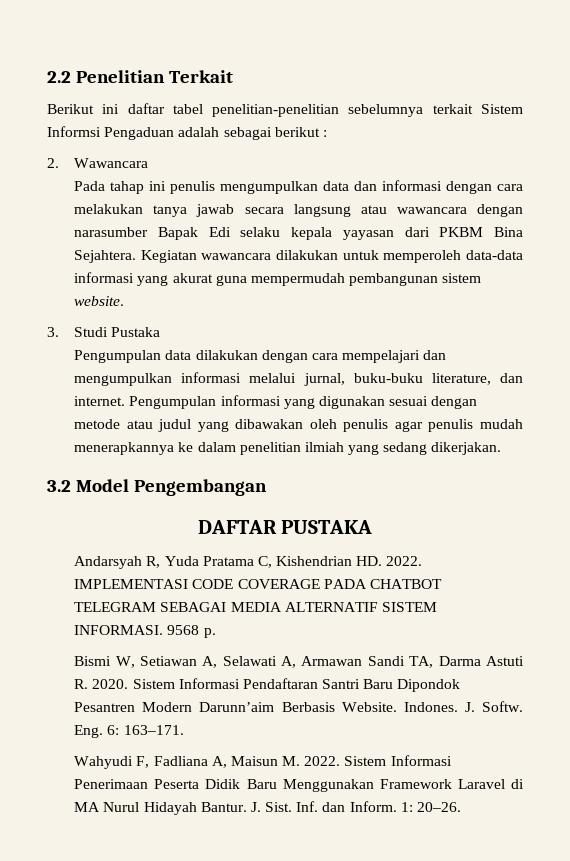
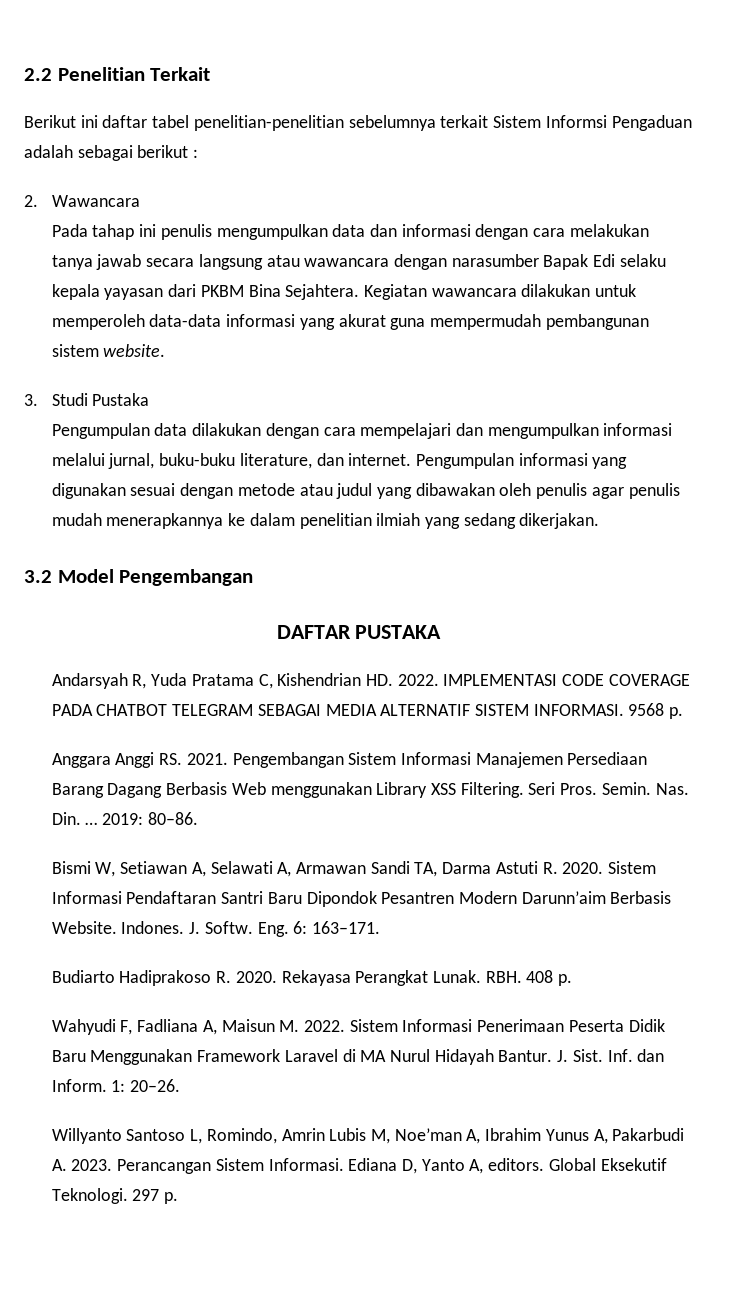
+ Anggara Anggi RS. 2021. Pengembangan Sistem Informasi Manajemen Persediaan Barang Dagang Berbasis Web menggunakan Library XSS Filtering. Seri Pros. Semin. Nas. Din. … 2019: 80–86.
+ Budiarto Hadiprakoso R. 2020. Rekayasa Perangkat Lunak. RBH. 408 p.
+ Willyanto Santoso L, Romindo, Amrin Lubis M, Noe’man A, Ibrahim Yunus A, Pakarbudi A. 2023. Perancangan Sistem Informasi. Ediana D, Yanto A, editors. Global Eksekutif Teknologi. 297 p.

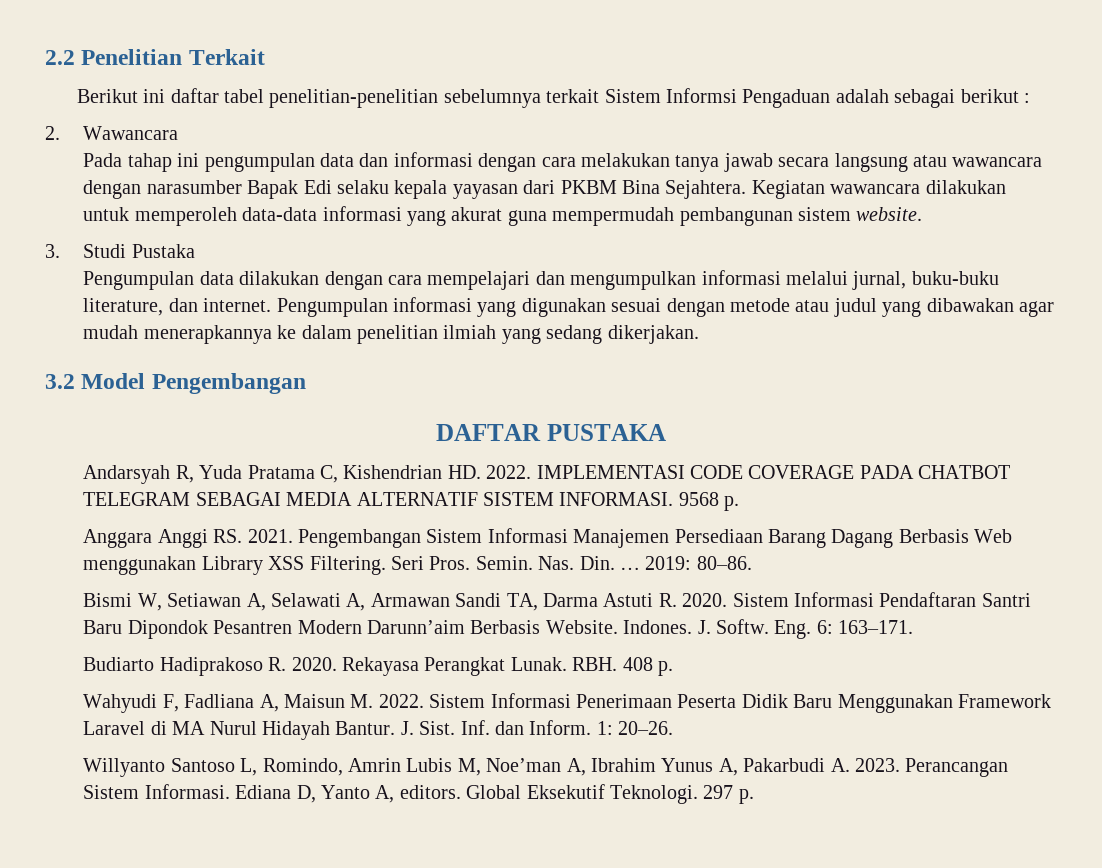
- Pada tahap ini penulis mengumpulkan data dan informasi dengan cara melakukan tanya jawab secara langsung atau wawancara dengan narasumber Bapak Edi selaku kepala yayasan dari PKBM Bina Sejahtera.
+ Pada tahap ini pengumpulan data dan informasi dengan cara melakukan tanya jawab secara langsung atau wawancara dengan narasumber Bapak Edi selaku kepala yayasan dari PKBM Bina Sejahtera.
- Pengumpulan informasi yang digunakan sesuai dengan metode atau judul yang dibawakan oleh penulis agar penulis mudah menerapkannya ke dalam penelitian ilmiah yang sedang dikerjakan.
+ Pengumpulan informasi yang digunakan sesuai dengan metode atau judul yang dibawakan agar mudah menerapkannya ke dalam penelitian ilmiah yang sedang dikerjakan.

